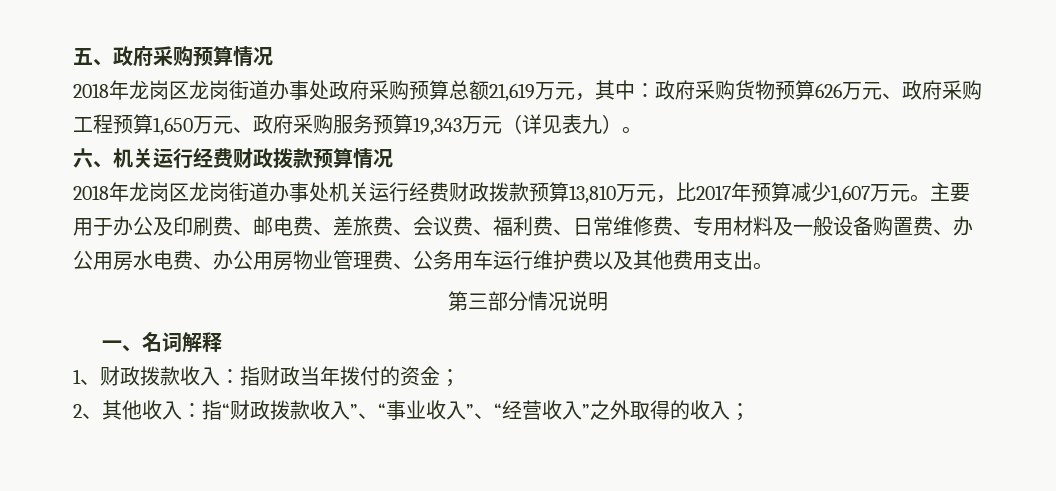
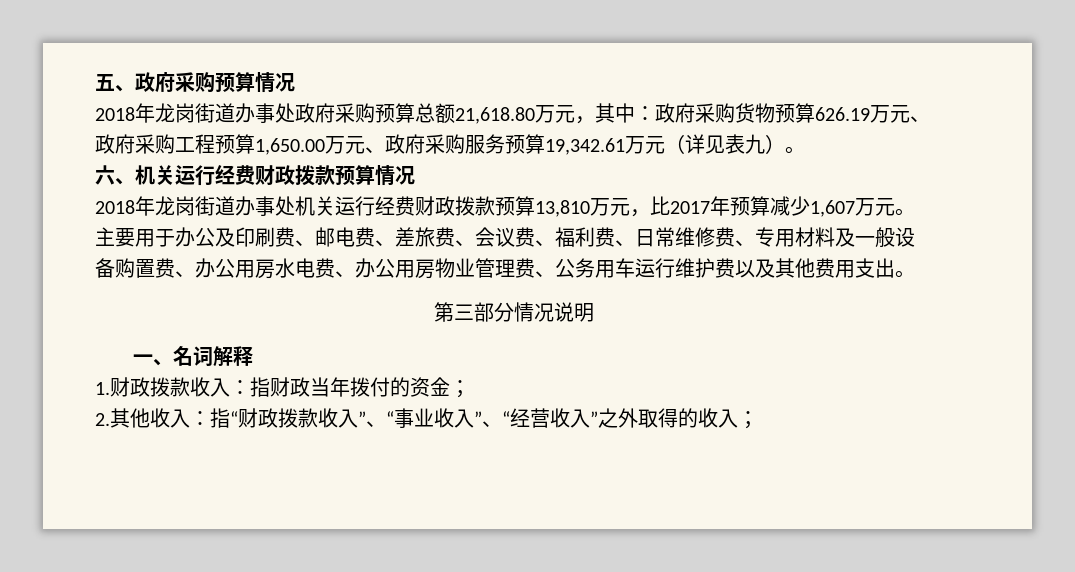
- 2018年龙岗区龙岗街道办事处政府采购预算总额21,619万元，其中：政府采购货物预算626万元、政府采购工程预算1,650万元、政府采购服务预算19,343万元（详见表九）。
+ 2018年龙岗街道办事处政府采购预算总额21,618.80万元，其中：政府采购货物预算626.19万元、政府采购工程预算1,650.00万元、政府采购服务预算19,342.61万元（详见表九）。
- 2018年龙岗区龙岗街道办事处机关运行经费财政拨款预算13,810万元，比2017年预算减少1,607万元。
+ 2018年龙岗街道办事处机关运行经费财政拨款预算13,810万元，比2017年预算减少1,607万元。
- 1、财政拨款收入：指财政当年拨付的资金；
+ 1.财政拨款收入：指财政当年拨付的资金；
- 2、其他收入：指“财政拨款收入”、“事业收入”、“经营收入”之外取得的收入；
+ 2.其他收入：指“财政拨款收入”、“事业收入”、“经营收入”之外取得的收入；

